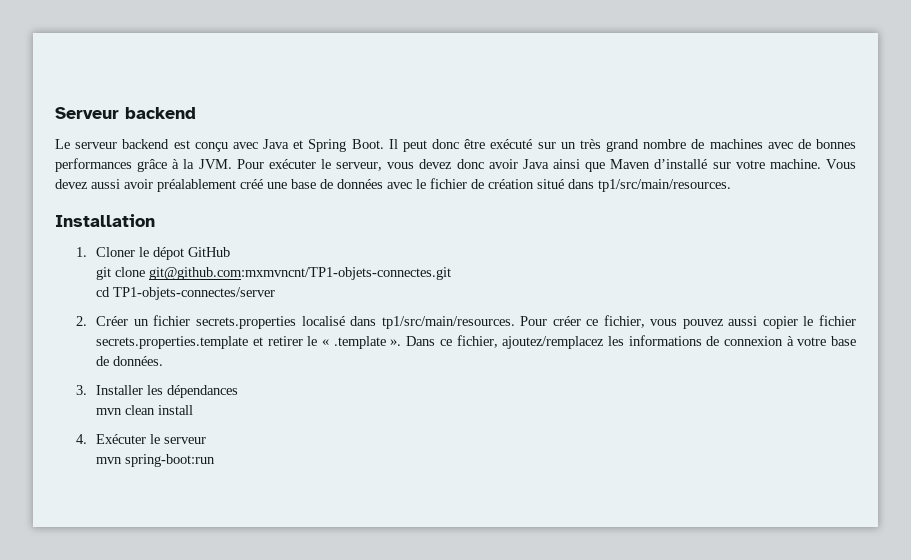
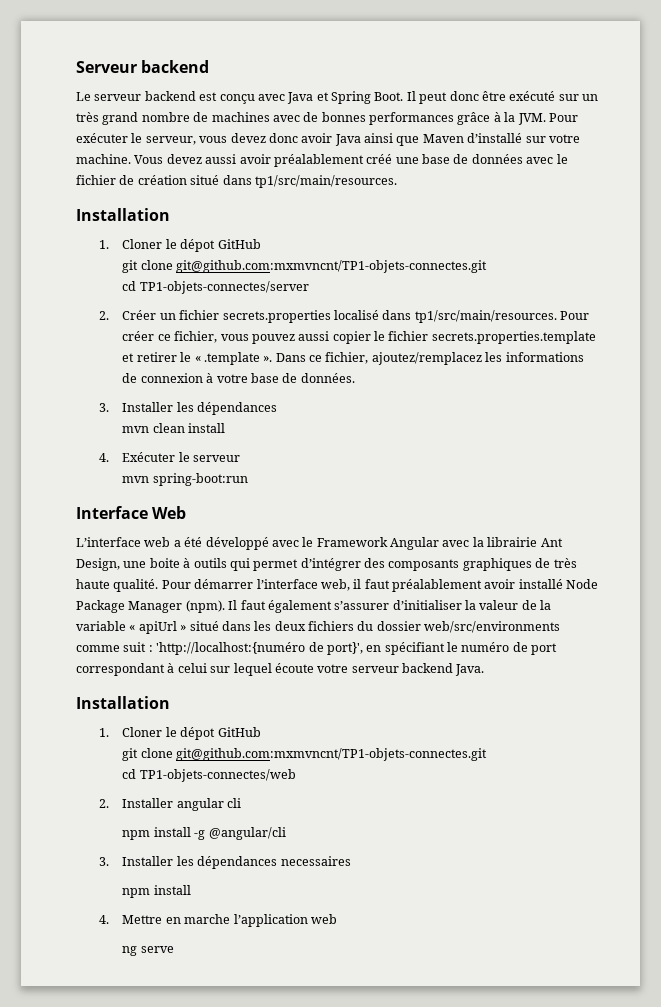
+ Interface Web
+ L’interface web a été développé avec le Framework Angular avec la librairie Ant Design, une boite à outils qui permet d’intégrer des composants graphiques de très haute qualité. Pour démarrer l’interface web, il faut préalablement avoir installé Node Package Manager (npm). Il faut également s’assurer d’initialiser la valeur de la variable « apiUrl » situé dans les deux fichiers du dossier web/src/environments comme suit : 'http://localhost:{numéro de port}', en spécifiant le numéro de port correspondant à celui sur lequel écoute votre serveur backend Java.
+ Installation
+ 1. Cloner le dépot GitHub
+ git clone git@github.com:mxmvncnt/TP1-objets-connectes.git
+ cd TP1-objets-connectes/web
+ 2. Installer angular cli
+ npm install -g @angular/cli
+ 3. Installer les dépendances necessaires
+ npm install
+ 4. Mettre en marche l’application web
+ ng serve

